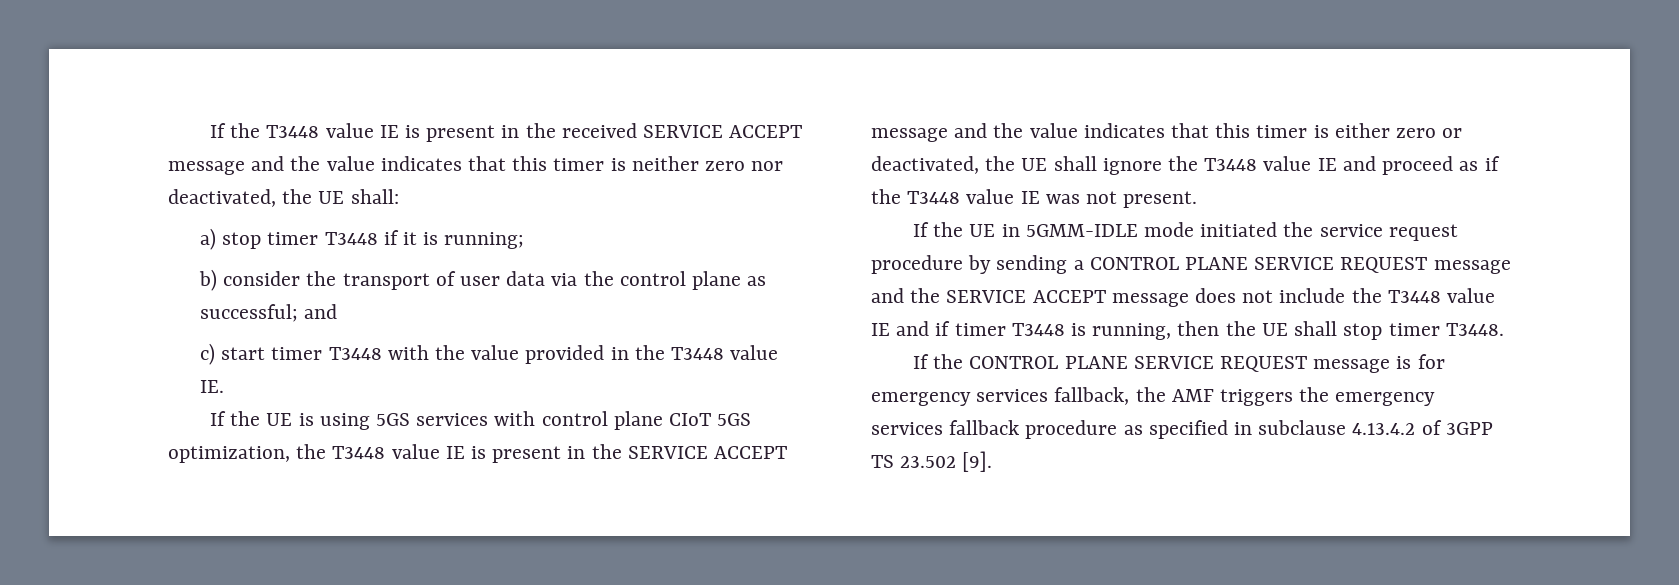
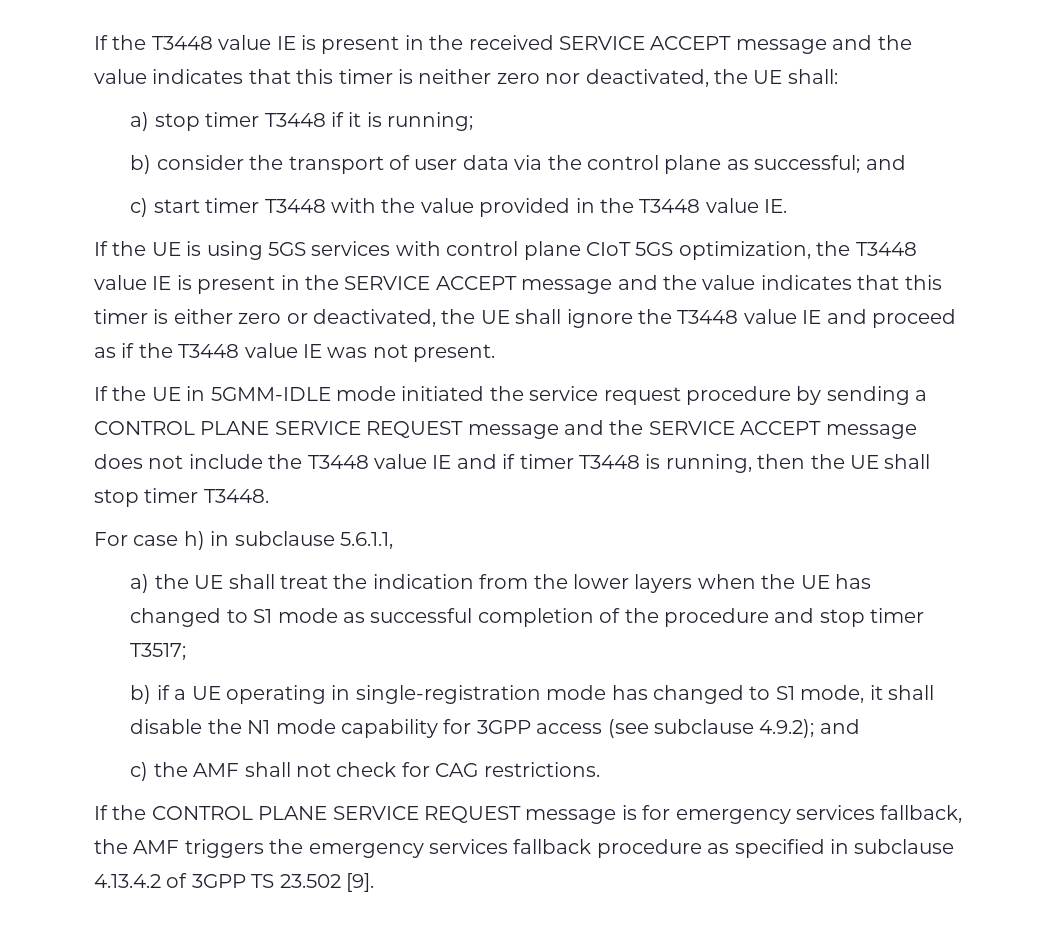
+ For case h) in subclause 5.6.1.1,
+ a) the UE shall treat the indication from the lower layers when the UE has changed to S1 mode as successful completion of the procedure and stop timer T3517;
+ b) if a UE operating in single-registration mode has changed to S1 mode, it shall disable the N1 mode capability for 3GPP access (see subclause 4.9.2); and
+ c) the AMF shall not check for CAG restrictions.

